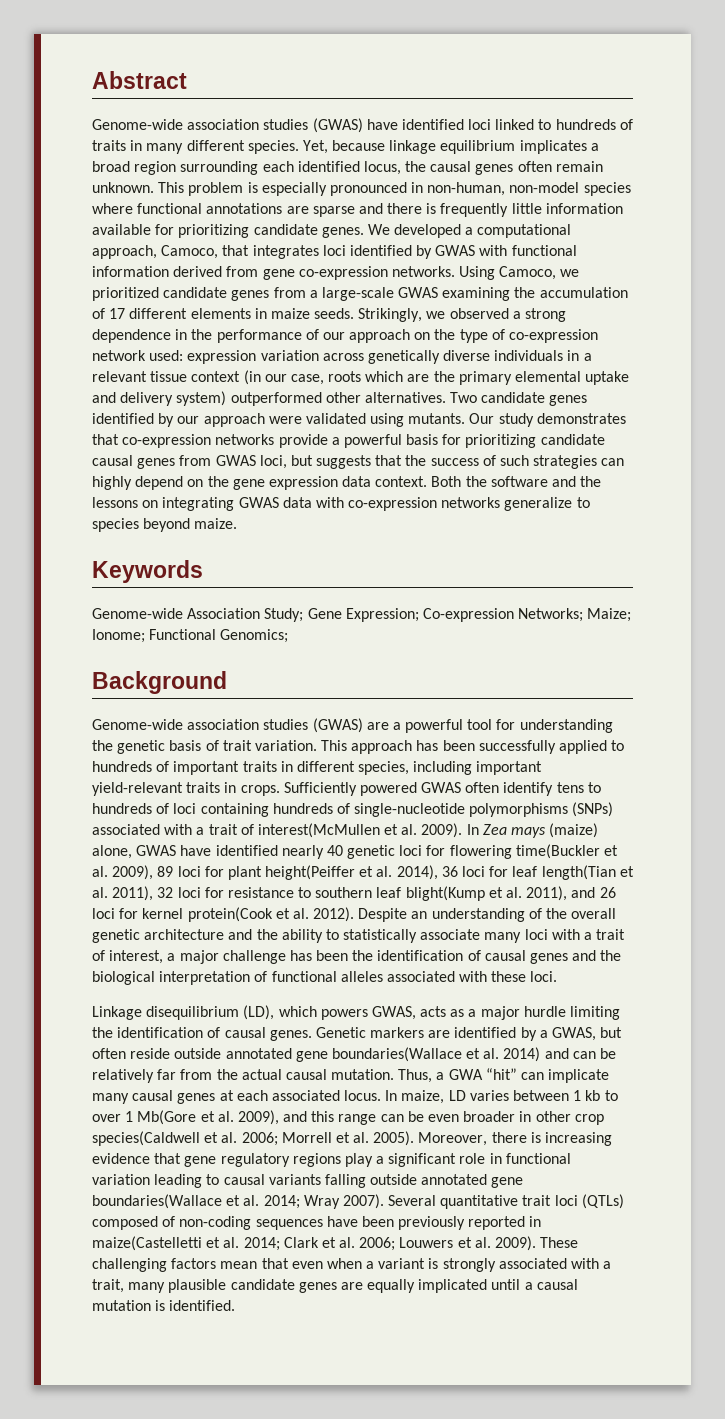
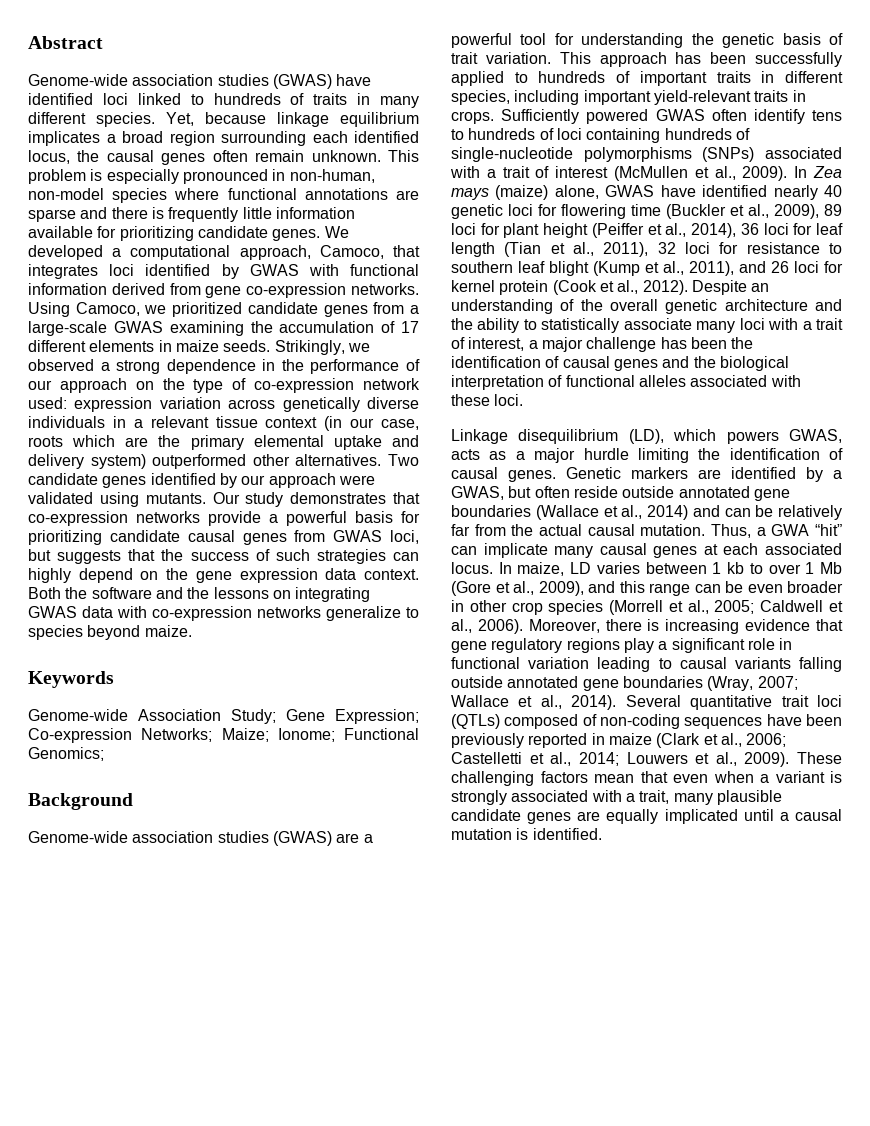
- Sufficiently powered GWAS often identify tens to hundreds of loci containing hundreds of single-nucleotide polymorphisms (SNPs) associated with a trait of interest(McMullen et al. 2009).
+ Sufficiently powered GWAS often identify tens to hundreds of loci containing hundreds of single-nucleotide polymorphisms (SNPs) associated with a trait of interest (McMullen et al., 2009).
- In Zea mays (maize) alone, GWAS have identified nearly 40 genetic loci for flowering time(Buckler et al. 2009), 89 loci for plant height(Peiffer et al. 2014), 36 loci for leaf length(Tian et al. 2011), 32 loci for resistance to southern leaf blight(Kump et al. 2011), and 26 loci for kernel protein(Cook et al. 2012).
+ In Zea mays (maize) alone, GWAS have identified nearly 40 genetic loci for flowering time (Buckler et al., 2009), 89 loci for plant height (Peiffer et al., 2014), 36 loci for leaf length (Tian et al., 2011), 32 loci for resistance to southern leaf blight (Kump et al., 2011), and 26 loci for kernel protein (Cook et al., 2012).
- Genetic markers are identified by a GWAS, but often reside outside annotated gene boundaries(Wallace et al. 2014) and can be relatively far from the actual causal mutation.
+ Genetic markers are identified by a GWAS, but often reside outside annotated gene boundaries (Wallace et al., 2014) and can be relatively far from the actual causal mutation.
- In maize, LD varies between 1 kb to over 1 Mb(Gore et al. 2009), and this range can be even broader in other crop species(Caldwell et al. 2006; Morrell et al. 2005).
+ In maize, LD varies between 1 kb to over 1 Mb (Gore et al., 2009), and this range can be even broader in other crop species (Morrell et al., 2005; Caldwell et al., 2006).
- Moreover, there is increasing evidence that gene regulatory regions play a significant role in functional variation leading to causal variants falling outside annotated gene boundaries(Wallace et al. 2014; Wray 2007).
+ Moreover, there is increasing evidence that gene regulatory regions play a significant role in functional variation leading to causal variants falling outside annotated gene boundaries (Wray, 2007; Wallace et al., 2014).
- Several quantitative trait loci (QTLs) composed of non-coding sequences have been previously reported in maize(Castelletti et al. 2014; Clark et al. 2006; Louwers et al. 2009).
+ Several quantitative trait loci (QTLs) composed of non-coding sequences have been previously reported in maize (Clark et al., 2006; Castelletti et al., 2014; Louwers et al., 2009).

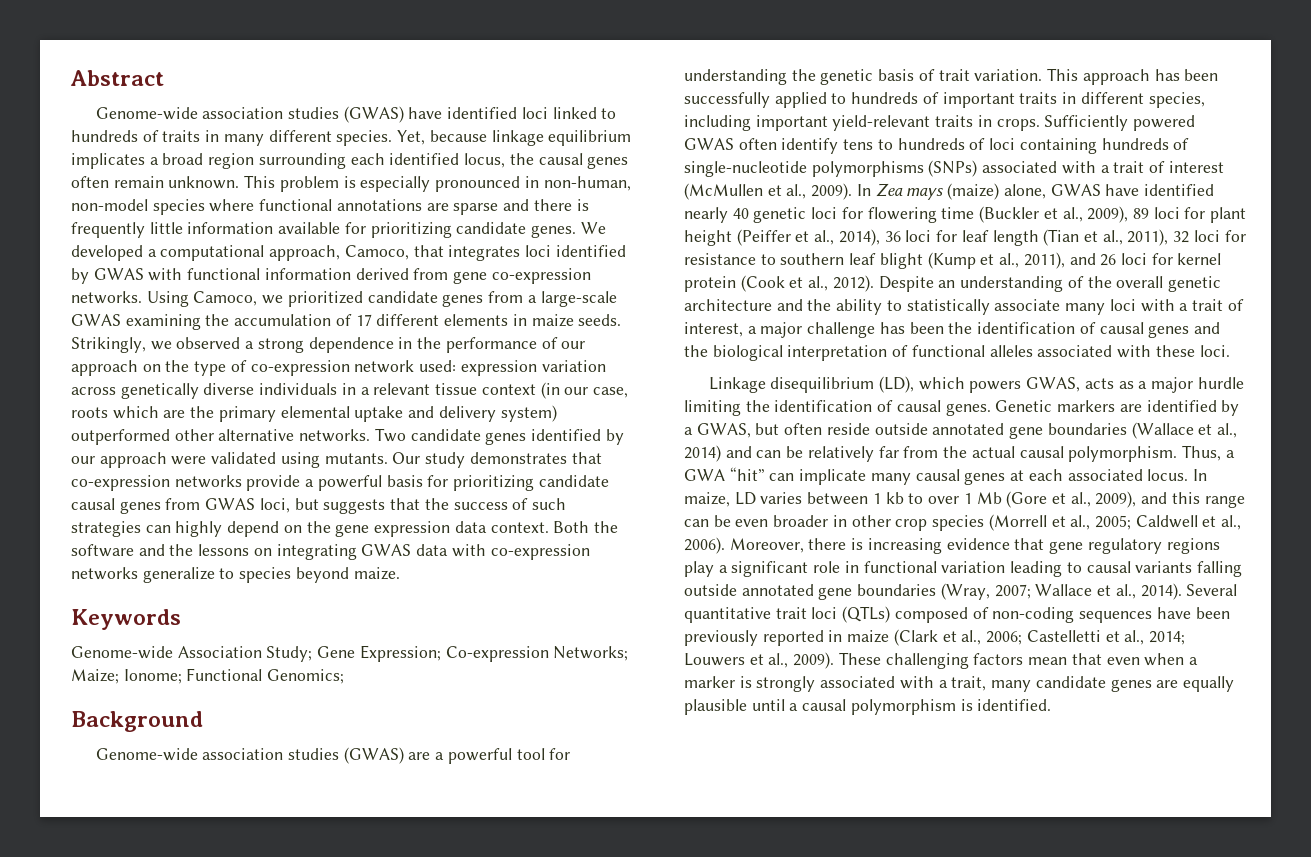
- Strikingly, we observed a strong dependence in the performance of our approach on the type of co-expression network used: expression variation across genetically diverse individuals in a relevant tissue context (in our case, roots which are the primary elemental uptake and delivery system) outperformed other alternatives.
+ Strikingly, we observed a strong dependence in the performance of our approach on the type of co-expression network used: expression variation across genetically diverse individuals in a relevant tissue context (in our case, roots which are the primary elemental uptake and delivery system) outperformed other alternative networks.
- Genetic markers are identified by a GWAS, but often reside outside annotated gene boundaries (Wallace et al., 2014) and can be relatively far from the actual causal mutation.
+ Genetic markers are identified by a GWAS, but often reside outside annotated gene boundaries (Wallace et al., 2014) and can be relatively far from the actual causal polymorphism.
- These challenging factors mean that even when a variant is strongly associated with a trait, many plausible candidate genes are equally implicated until a causal mutation is identified.
+ These challenging factors mean that even when a marker is strongly associated with a trait, many candidate genes are equally plausible until a causal polymorphism is identified.

